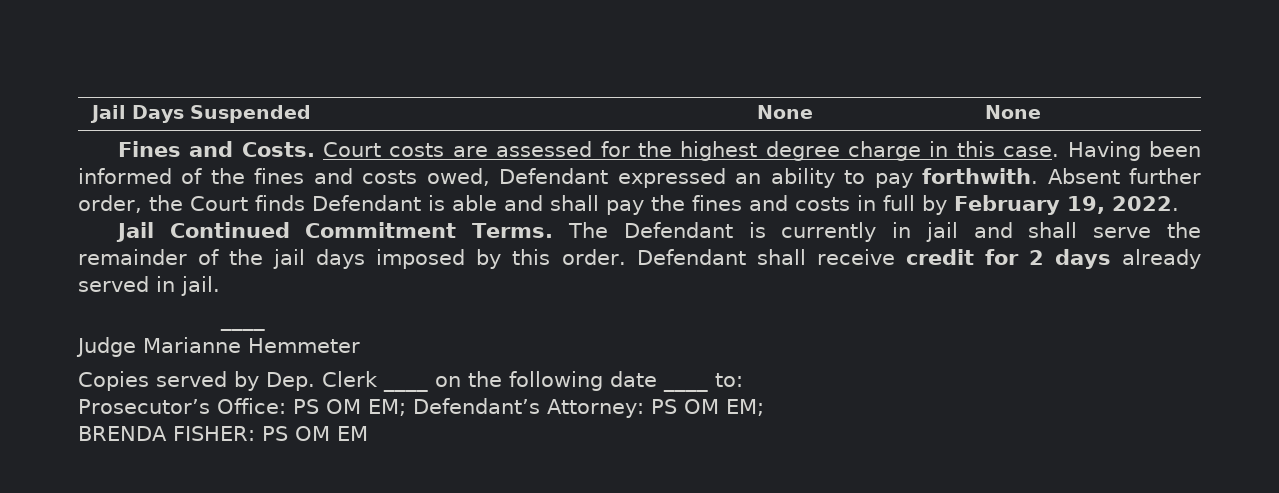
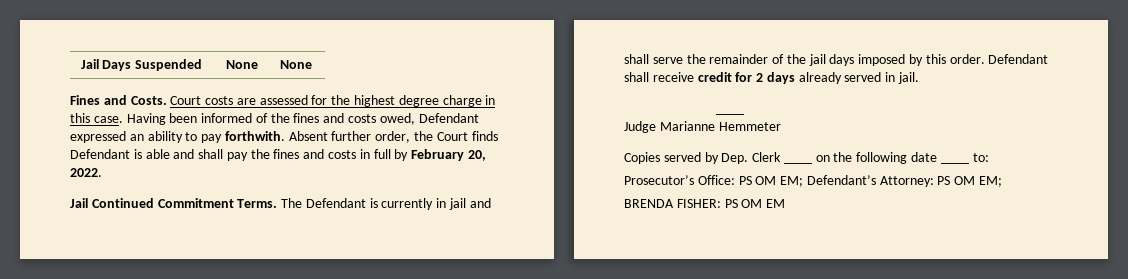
- Absent further order, the Court finds Defendant is able and shall pay the fines and costs in full by February 19, 2022.
+ Absent further order, the Court finds Defendant is able and shall pay the fines and costs in full by February 20, 2022.

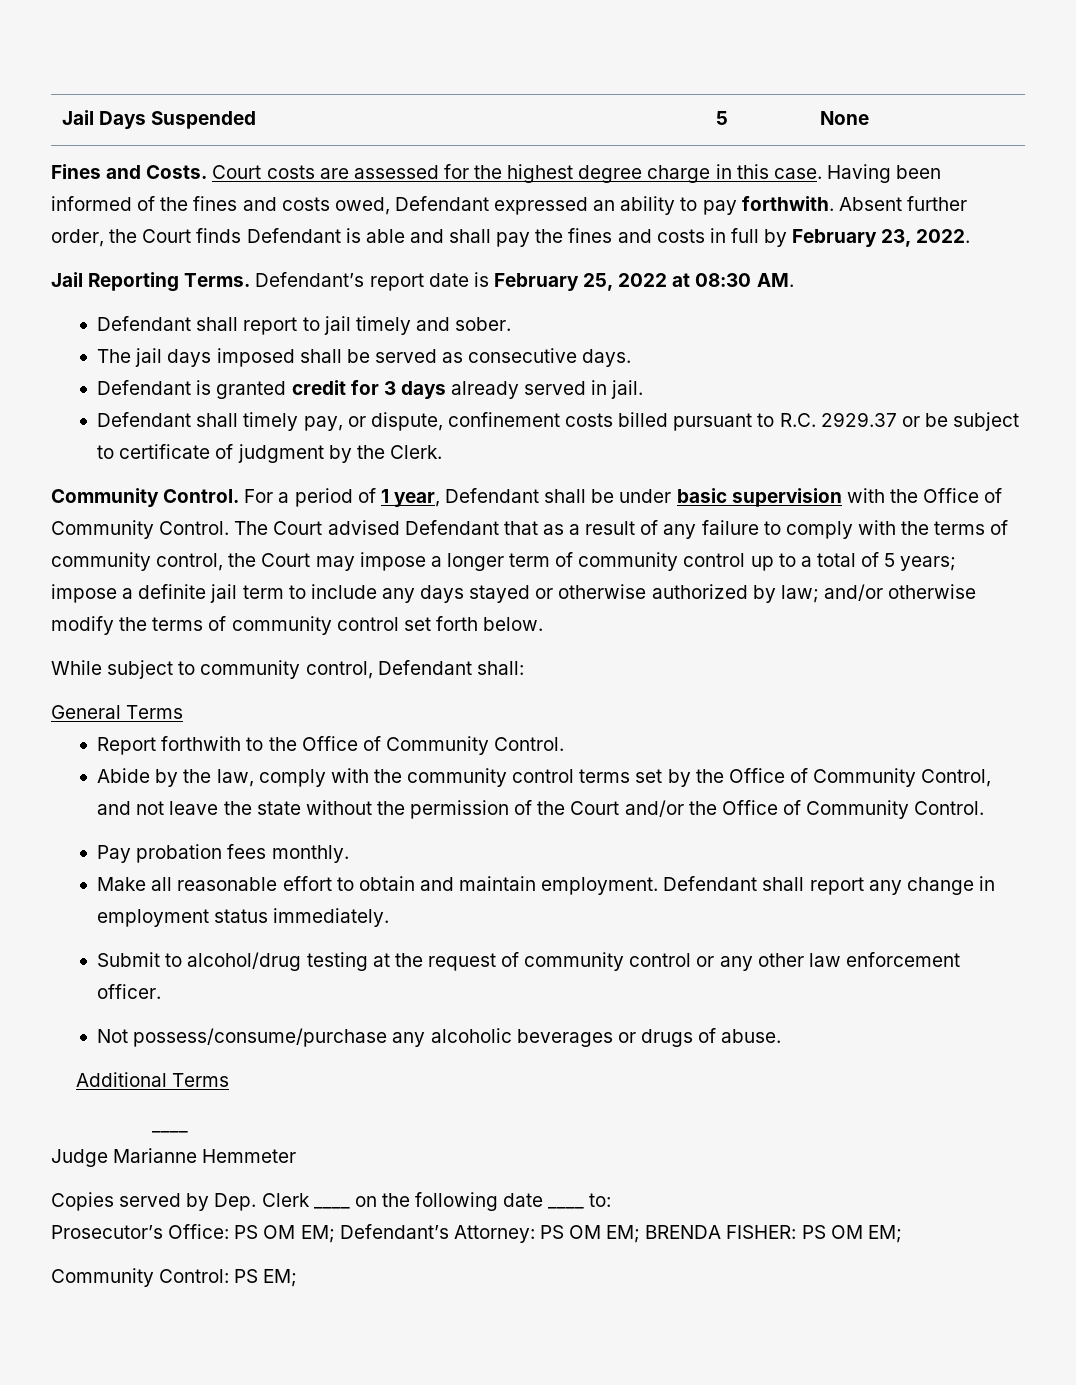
- Jail Days Suspended | None | None
+ Jail Days Suspended | 5 | None
- Absent further order, the Court finds Defendant is able and shall pay the fines and costs in full by February 20, 2022.
+ Absent further order, the Court finds Defendant is able and shall pay the fines and costs in full by February 23, 2022.
- Jail Continued Commitment Terms. The Defendant is currently in jail and shall serve the remainder of the jail days imposed by this order. Defendant shall receive credit for 2 days already served in jail.
+ Jail Reporting Terms. Defendant’s report date is February 25, 2022 at 08:30 AM.
+ Defendant shall report to jail timely and sober.
+ The jail days imposed shall be served as consecutive days.
+ Defendant is granted credit for 3 days already served in jail.
+ Defendant shall timely pay, or dispute, confinement costs billed pursuant to R.C. 2929.37 or be subject to certificate of judgment by the Clerk.
+ Community Control. For a period of 1 year, Defendant shall be under basic supervision with the Office of Community Control. The Court advised Defendant that as a result of any failure to comply with the terms of community control, the Court may impose a longer term of community control up to a total of 5 years; impose a definite jail term to include any days stayed or otherwise authorized by law; and/or otherwise modify the terms of community control set forth below.
+ While subject to community control, Defendant shall:
+ General Terms
+ Report forthwith to the Office of Community Control.
+ Abide by the law, comply with the community control terms set by the Office of Community Control, and not leave the state without the permission of the Court and/or the Office of Community Control.
+ Pay probation fees monthly.
+ Make all reasonable effort to obtain and maintain employment. Defendant shall report any change in employment status immediately.
+ Submit to alcohol/drug testing at the request of community control or any other law enforcement officer.
+ Not possess/consume/purchase any alcoholic beverages or drugs of abuse.
+ Additional Terms
- Prosecutor’s Office: PS OM EM; Defendant’s Attorney: PS OM EM;
- BRENDA FISHER: PS OM EM
+ Prosecutor’s Office: PS OM EM; Defendant’s Attorney: PS OM EM; BRENDA FISHER: PS OM EM;
+ Community Control: PS EM;

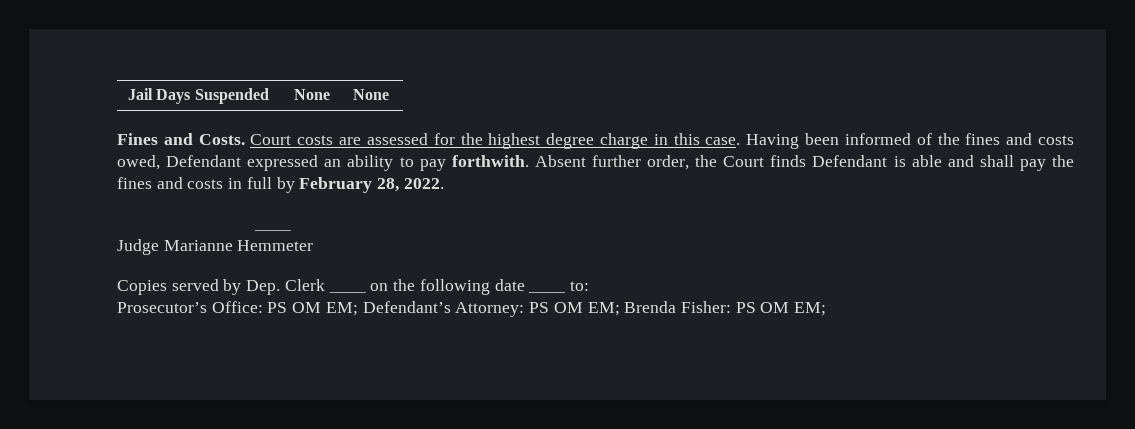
- Jail Days Suspended | 5 | None
+ Jail Days Suspended | None | None
- Absent further order, the Court finds Defendant is able and shall pay the fines and costs in full by February 23, 2022.
+ Absent further order, the Court finds Defendant is able and shall pay the fines and costs in full by February 28, 2022.
- Jail Reporting Terms. Defendant’s report date is February 25, 2022 at 08:30 AM.
- Defendant shall report to jail timely and sober.
- The jail days imposed shall be served as consecutive days.
- Defendant is granted credit for 3 days already served in jail.
- Defendant shall timely pay, or dispute, confinement costs billed pursuant to R.C. 2929.37 or be subject to certificate of judgment by the Clerk.
- Community Control. For a period of 1 year, Defendant shall be under basic supervision with the Office of Community Control. The Court advised Defendant that as a result of any failure to comply with the terms of community control, the Court may impose a longer term of community control up to a total of 5 years; impose a definite jail term to include any days stayed or otherwise authorized by law; and/or otherwise modify the terms of community control set forth below.
- While subject to community control, Defendant shall:
- General Terms
- Report forthwith to the Office of Community Control.
- Abide by the law, comply with the community control terms set by the Office of Community Control, and not leave the state without the permission of the Court and/or the Office of Community Control.
- Pay probation fees monthly.
- Make all reasonable effort to obtain and maintain employment. Defendant shall report any change in employment status immediately.
- Submit to alcohol/drug testing at the request of community control or any other law enforcement officer.
- Not possess/consume/purchase any alcoholic beverages or drugs of abuse.
- Additional Terms
- Prosecutor’s Office: PS OM EM; Defendant’s Attorney: PS OM EM; BRENDA FISHER: PS OM EM;
- Community Control: PS EM;
+ Prosecutor’s Office: PS OM EM; Defendant’s Attorney: PS OM EM; Brenda Fisher: PS OM EM;

